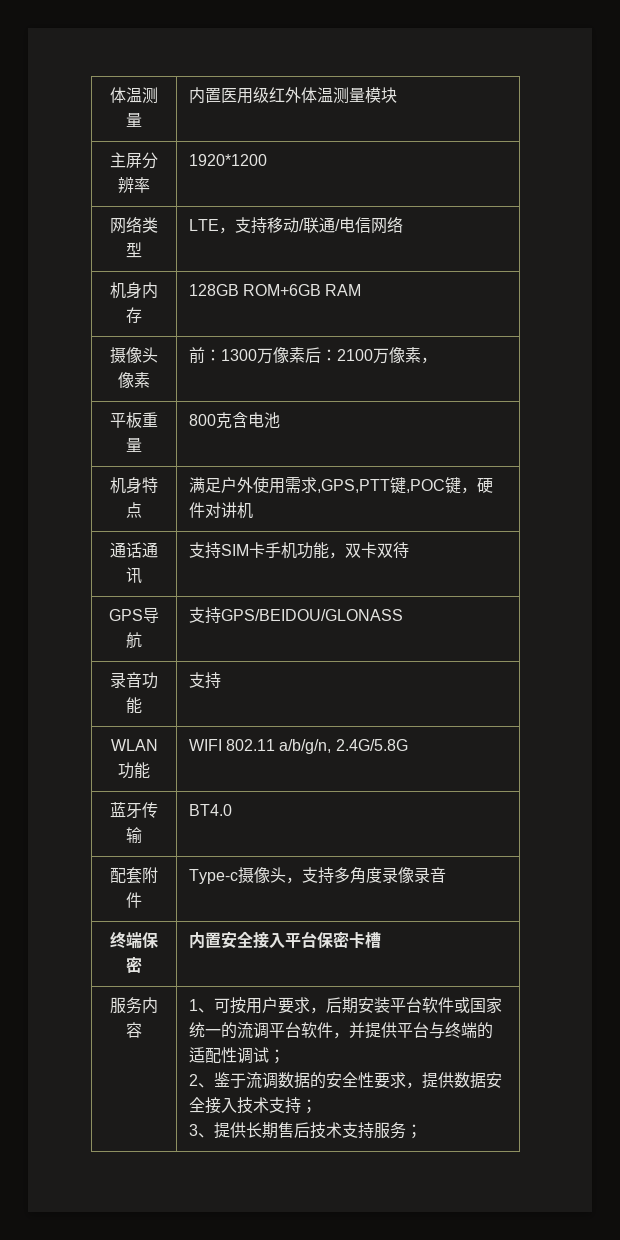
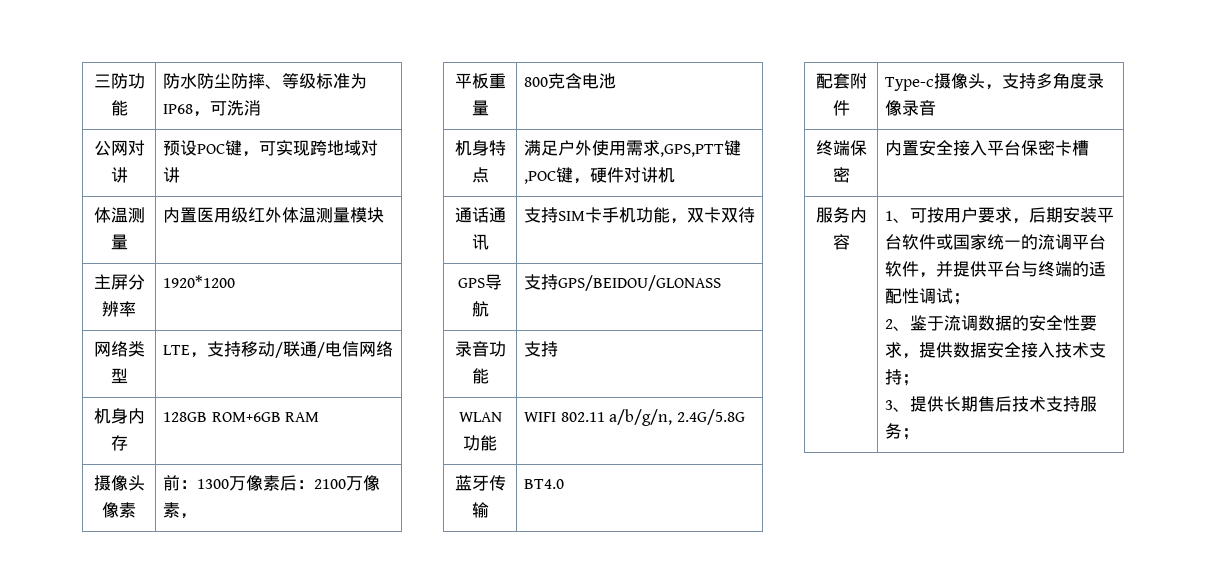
+ 三防功能 | 防水防尘防摔、等级标准为IP68，可洗消
+ 公网对讲 | 预设POC键，可实现跨地域对讲

